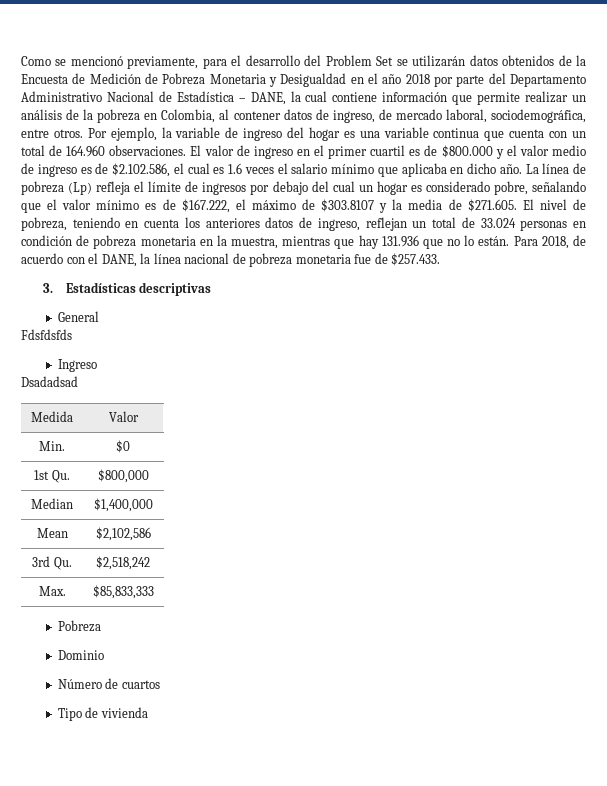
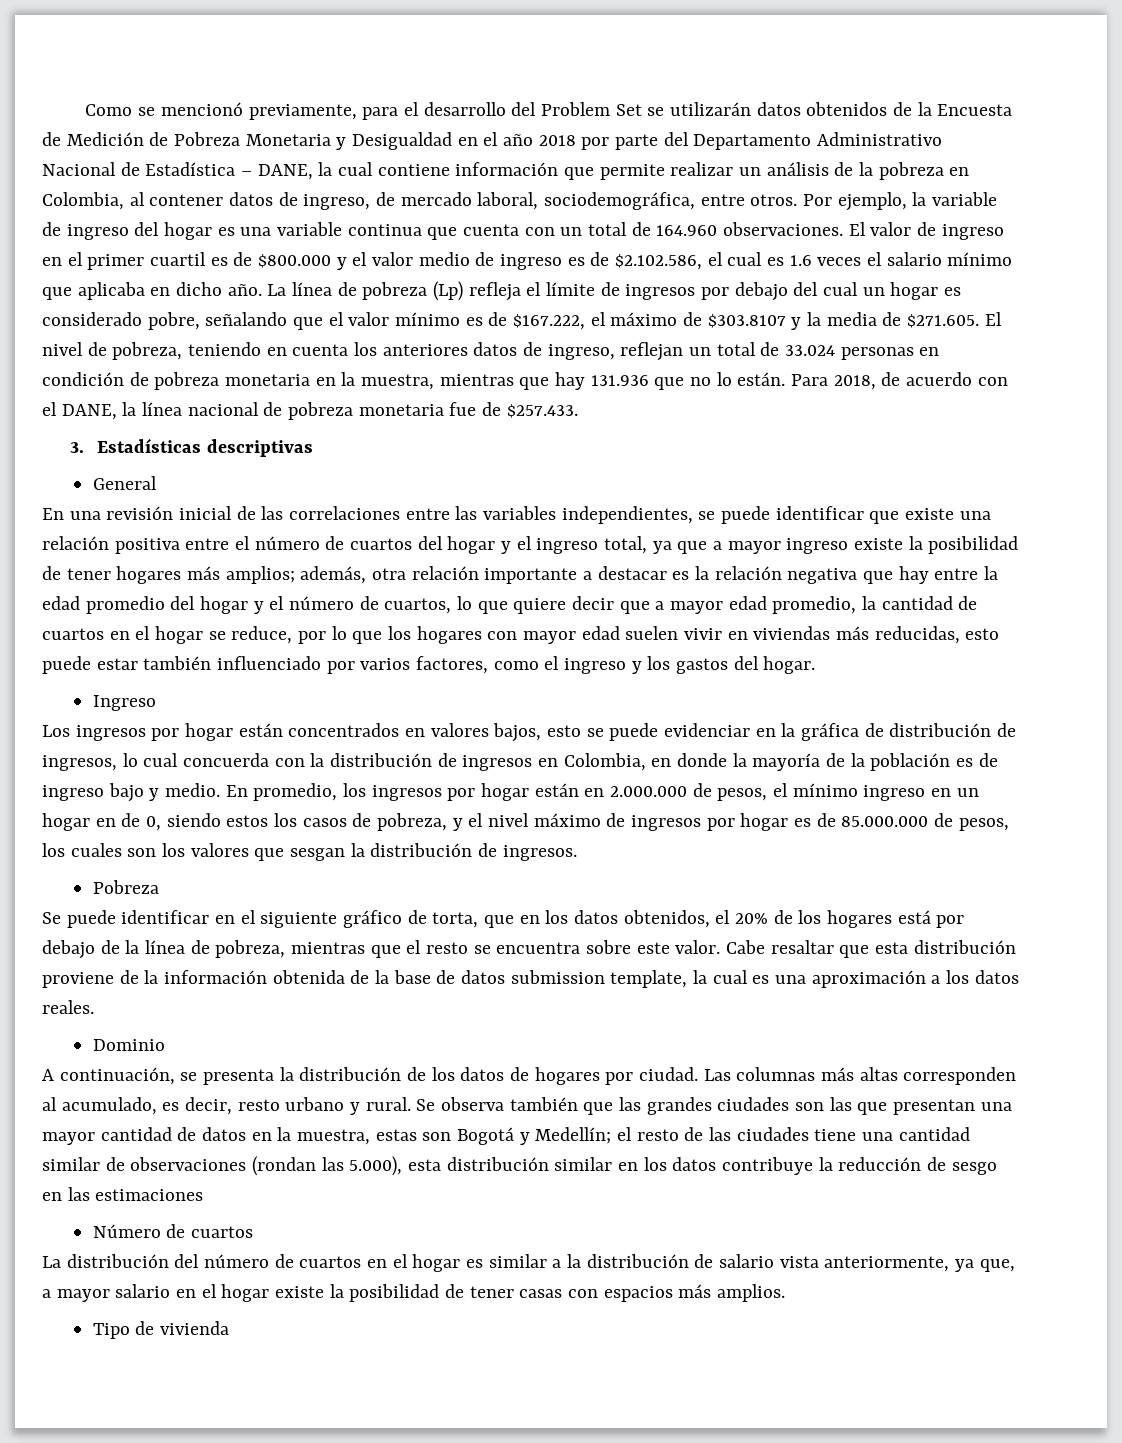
- Fdsfdsfds
+ En una revisión inicial de las correlaciones entre las variables independientes, se puede identificar que existe una relación positiva entre el número de cuartos del hogar y el ingreso total, ya que a mayor ingreso existe la posibilidad de tener hogares más amplios; además, otra relación importante a destacar es la relación negativa que hay entre la edad promedio del hogar y el número de cuartos, lo que quiere decir que a mayor edad promedio, la cantidad de cuartos en el hogar se reduce, por lo que los hogares con mayor edad suelen vivir en viviendas más reducidas, esto puede estar también influenciado por varios factores, como el ingreso y los gastos del hogar.
  Ingreso
- Dsadadsad
- Medida | Valor
- Min. | $0
- 1st Qu. | $800,000
- Median | $1,400,000
- Mean | $2,102,586
- 3rd Qu. | $2,518,242
- Max. | $85,833,333
+ Los ingresos por hogar están concentrados en valores bajos, esto se puede evidenciar en la gráfica de distribución de ingresos, lo cual concuerda con la distribución de ingresos en Colombia, en donde la mayoría de la población es de ingreso bajo y medio. En promedio, los ingresos por hogar están en 2.000.000 de pesos, el mínimo ingreso en un hogar en de 0, siendo estos los casos de pobreza, y el nivel máximo de ingresos por hogar es de 85.000.000 de pesos, los cuales son los valores que sesgan la distribución de ingresos.
  Pobreza
+ Se puede identificar en el siguiente gráfico de torta, que en los datos obtenidos, el 20% de los hogares está por debajo de la línea de pobreza, mientras que el resto se encuentra sobre este valor. Cabe resaltar que esta distribución proviene de la información obtenida de la base de datos submission template, la cual es una aproximación a los datos reales.
  Dominio
+ A continuación, se presenta la distribución de los datos de hogares por ciudad. Las columnas más altas corresponden al acumulado, es decir, resto urbano y rural. Se observa también que las grandes ciudades son las que presentan una mayor cantidad de datos en la muestra, estas son Bogotá y Medellín; el resto de las ciudades tiene una cantidad similar de observaciones (rondan las 5.000), esta distribución similar en los datos contribuye la reducción de sesgo en las estimaciones
  Número de cuartos
+ La distribución del número de cuartos en el hogar es similar a la distribución de salario vista anteriormente, ya que, a mayor salario en el hogar existe la posibilidad de tener casas con espacios más amplios.

